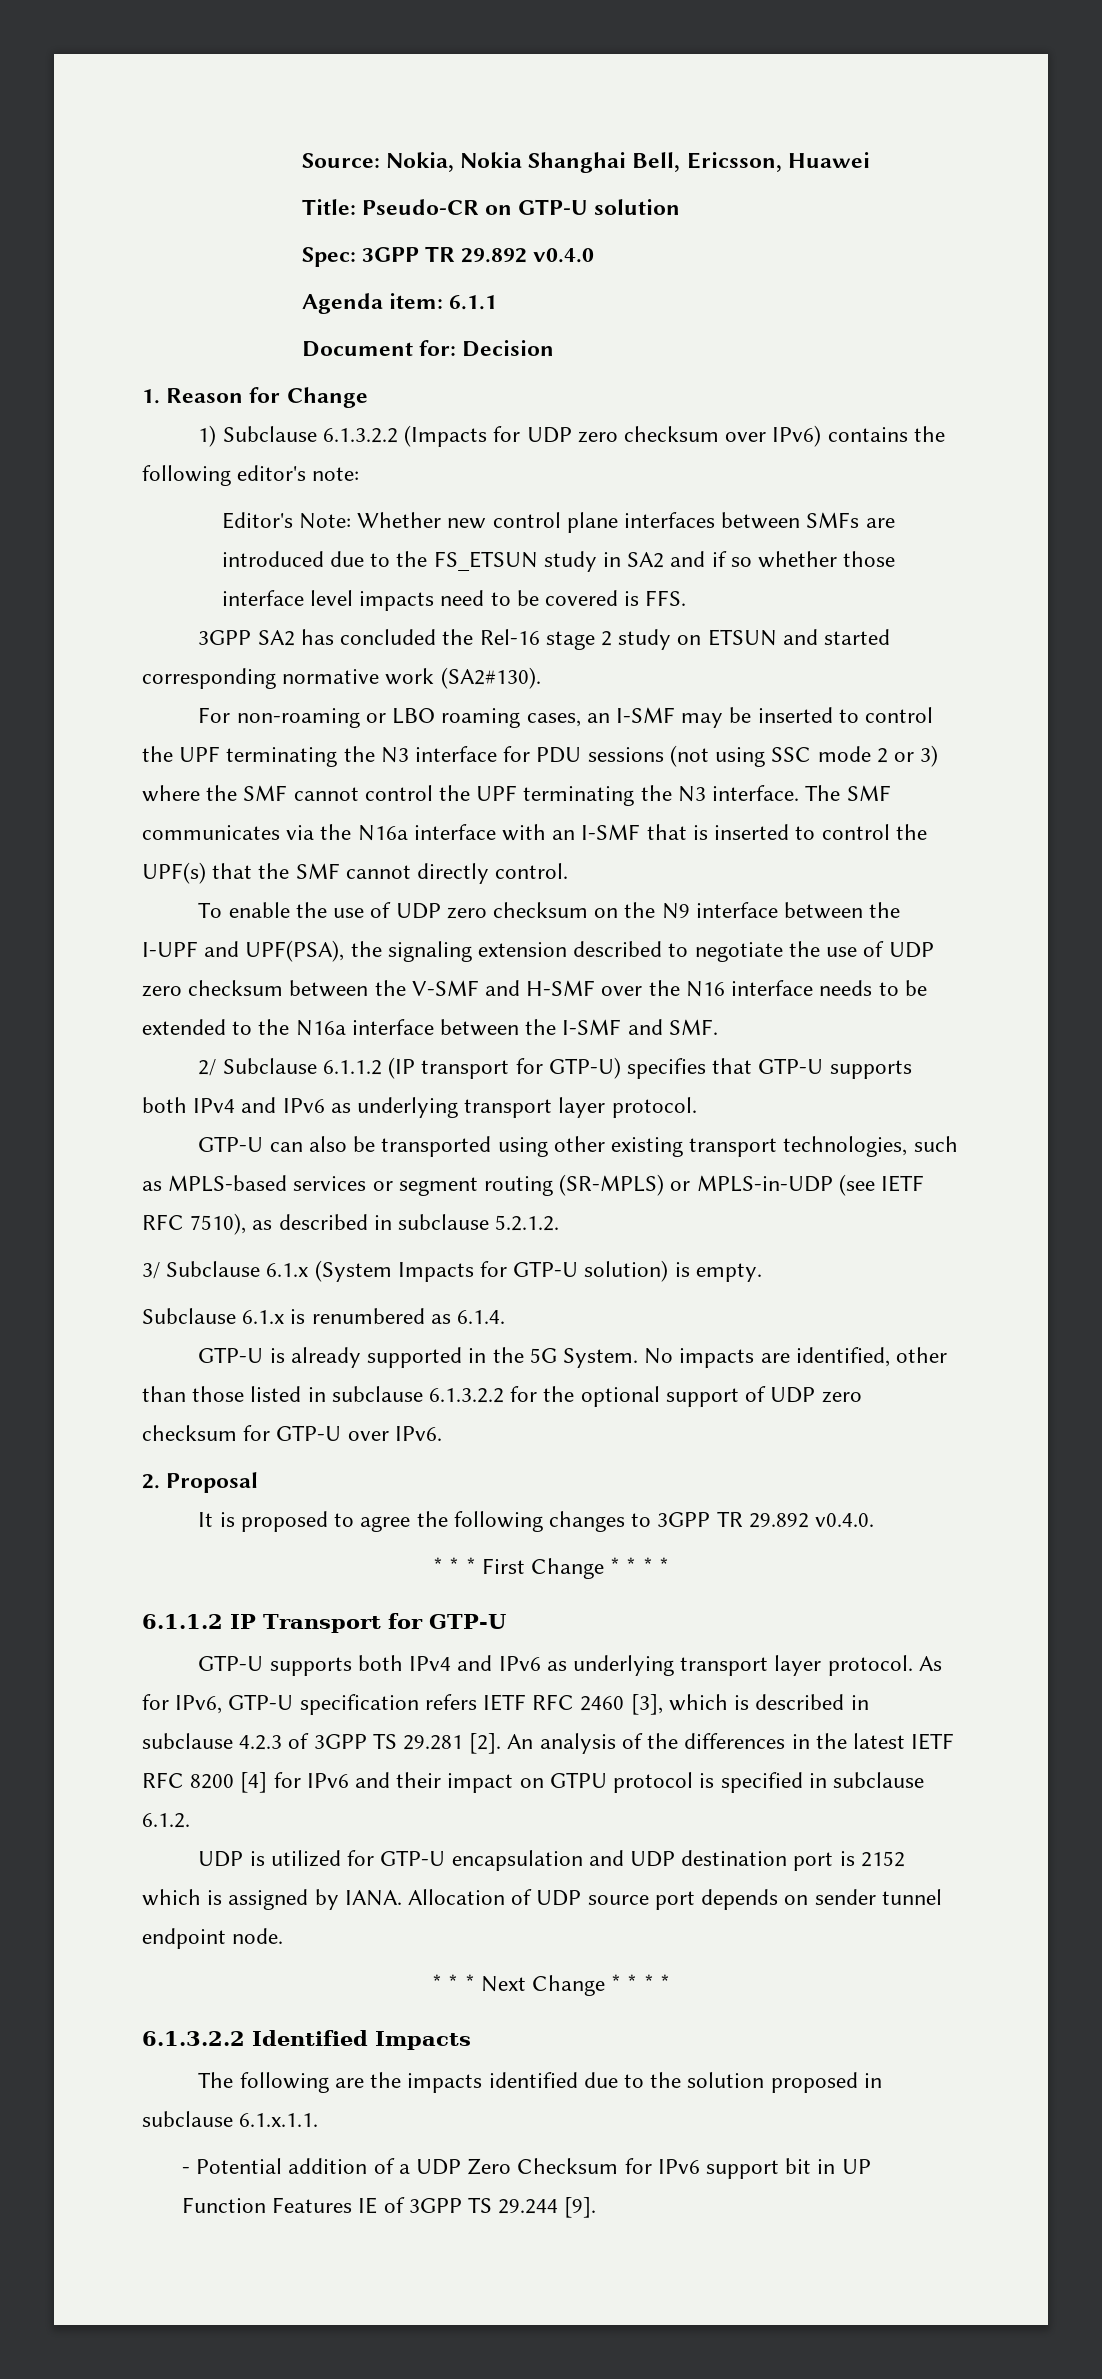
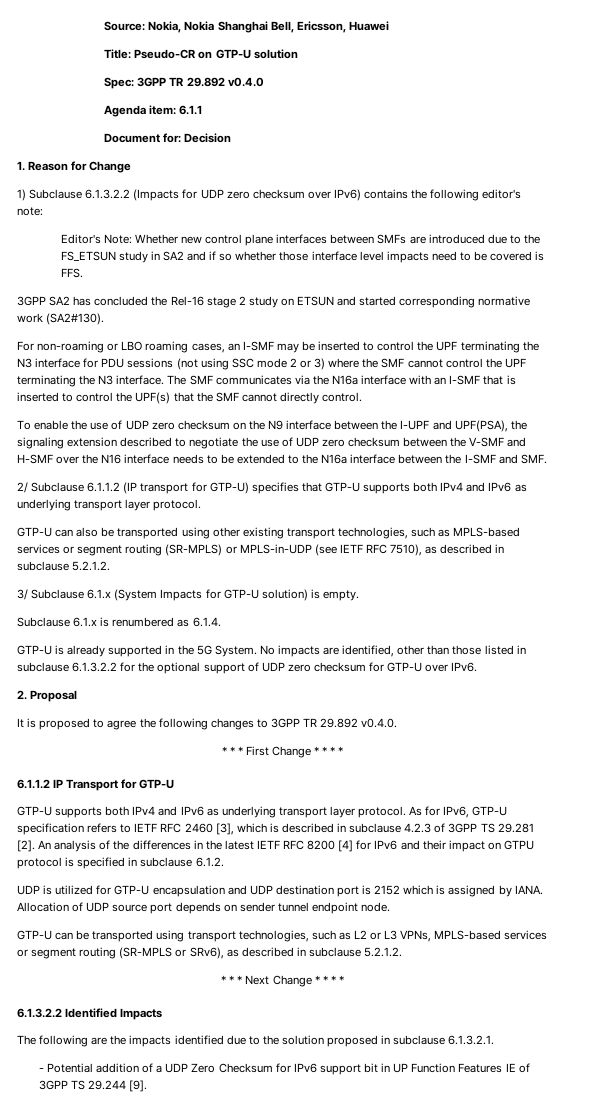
- As for IPv6, GTP-U specification refers IETF RFC 2460 [3], which is described in subclause 4.2.3 of 3GPP TS 29.281 [2].
+ As for IPv6, GTP-U specification refers to IETF RFC 2460 [3], which is described in subclause 4.2.3 of 3GPP TS 29.281 [2].
+ GTP-U can be transported using transport technologies, such as L2 or L3 VPNs, MPLS-based services or segment routing (SR-MPLS or SRv6), as described in subclause 5.2.1.2.
- The following are the impacts identified due to the solution proposed in subclause 6.1.x.1.1.
+ The following are the impacts identified due to the solution proposed in subclause 6.1.3.2.1.

